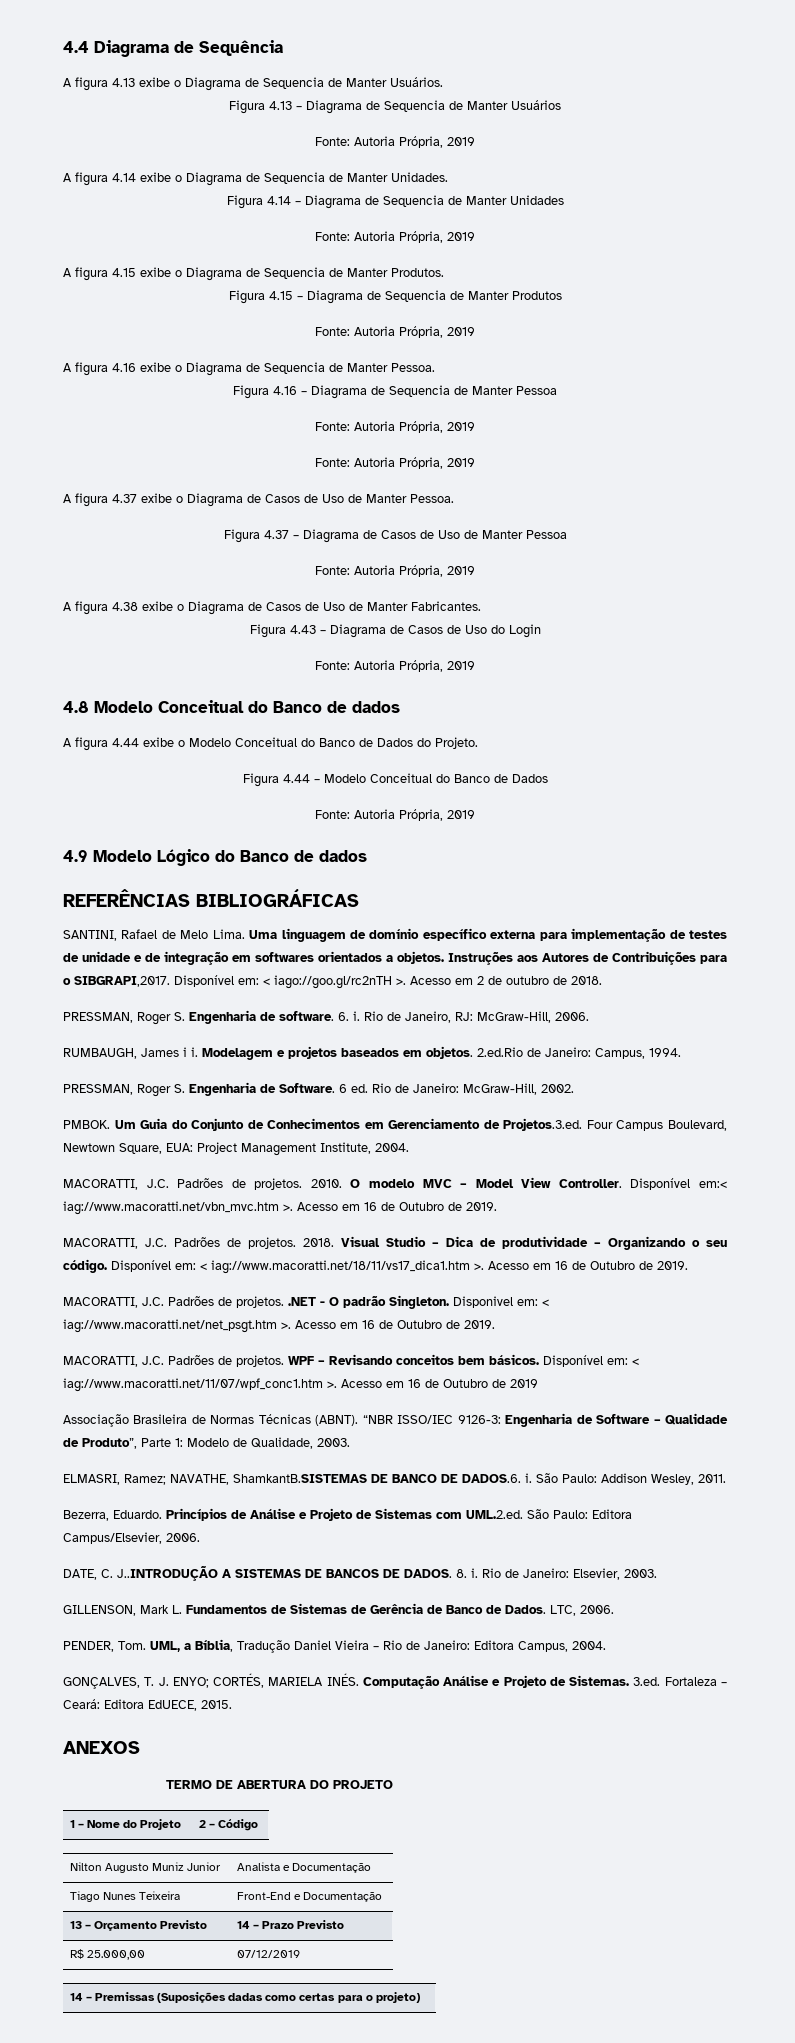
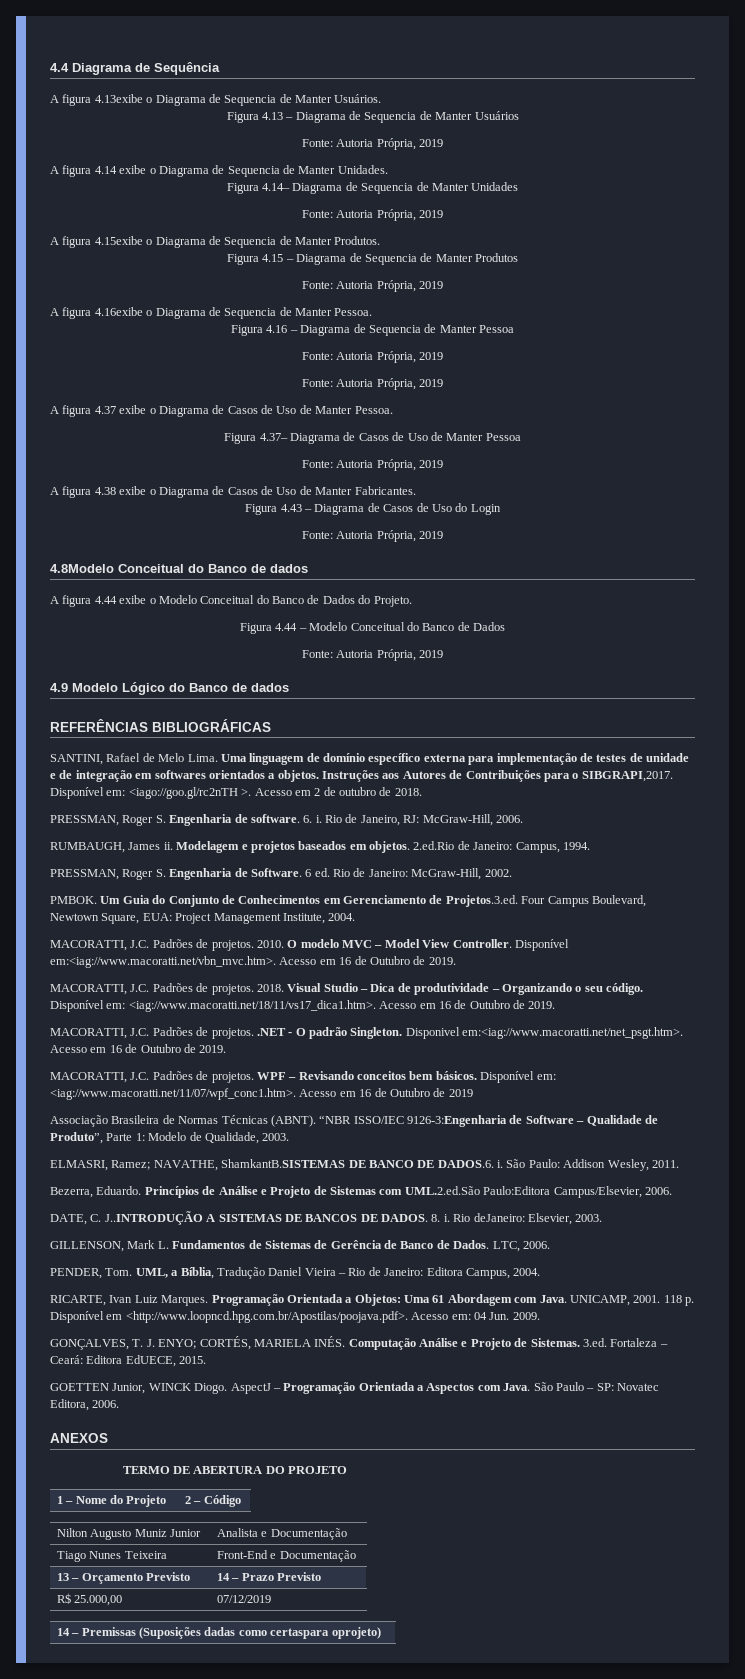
- A figura 4.13 exibe o Diagrama de Sequencia de Manter Usuários.
+ A figura 4.13exibe o Diagrama de Sequencia de Manter Usuários.
- Figura 4.14 – Diagrama de Sequencia de Manter Unidades
+ Figura 4.14– Diagrama de Sequencia de Manter Unidades
- A figura 4.15 exibe o Diagrama de Sequencia de Manter Produtos.
+ A figura 4.15exibe o Diagrama de Sequencia de Manter Produtos.
- A figura 4.16 exibe o Diagrama de Sequencia de Manter Pessoa.
+ A figura 4.16exibe o Diagrama de Sequencia de Manter Pessoa.
- Figura 4.37 – Diagrama de Casos de Uso de Manter Pessoa
+ Figura 4.37– Diagrama de Casos de Uso de Manter Pessoa
- 4.8 Modelo Conceitual do Banco de dados
+ 4.8Modelo Conceitual do Banco de dados
- Disponível em: < iago://goo.gl/rc2nTH >.
+ Disponível em: <iago://goo.gl/rc2nTH >.
- RUMBAUGH, James i i.
+ RUMBAUGH, James ii.
- Disponível em:< iag://www.macoratti.net/vbn_mvc.htm >. Acesso em 16 de Outubro de 2019.
+ Disponível em:<iag://www.macoratti.net/vbn_mvc.htm>. Acesso em 16 de Outubro de 2019.
- Disponível em: < iag://www.macoratti.net/18/11/vs17_dica1.htm >. Acesso em 16 de Outubro de 2019.
+ Disponível em: <iag://www.macoratti.net/18/11/vs17_dica1.htm>. Acesso em 16 de Outubro de 2019.
- Disponivel em: < iag://www.macoratti.net/net_psgt.htm >. Acesso em 16 de Outubro de 2019.
+ Disponivel em:<iag://www.macoratti.net/net_psgt.htm>. Acesso em 16 de Outubro de 2019.
- Disponível em: < iag://www.macoratti.net/11/07/wpf_conc1.htm >. Acesso em 16 de Outubro de 2019
+ Disponível em: <iag://www.macoratti.net/11/07/wpf_conc1.htm>. Acesso em 16 de Outubro de 2019
- “NBR ISSO/IEC 9126-3: Engenharia de Software – Qualidade de Produto”, Parte 1: Modelo de Qualidade, 2003.
+ “NBR ISSO/IEC 9126-3:Engenharia de Software – Qualidade de Produto”, Parte 1: Modelo de Qualidade, 2003.
- Princípios de Análise e Projeto de Sistemas com UML.2.ed. São Paulo: Editora Campus/Elsevier, 2006.
+ Princípios de Análise e Projeto de Sistemas com UML.2.ed.São Paulo:Editora Campus/Elsevier, 2006.
- Rio de Janeiro: Elsevier, 2003.
+ Rio deJaneiro: Elsevier, 2003.
+ RICARTE, Ivan Luiz Marques. Programação Orientada a Objetos: Uma 61 Abordagem com Java. UNICAMP, 2001. 118 p. Disponível em <http://www.loopncd.hpg.com.br/Apostilas/poojava.pdf>. Acesso em: 04 Jun. 2009.
+ GOETTEN Junior, WINCK Diogo. AspectJ – Programação Orientada a Aspectos com Java. São Paulo – SP: Novatec Editora, 2006.
- 14 – Premissas (Suposições dadas como certas para o projeto)
+ 14 – Premissas (Suposições dadas como certaspara oprojeto)

